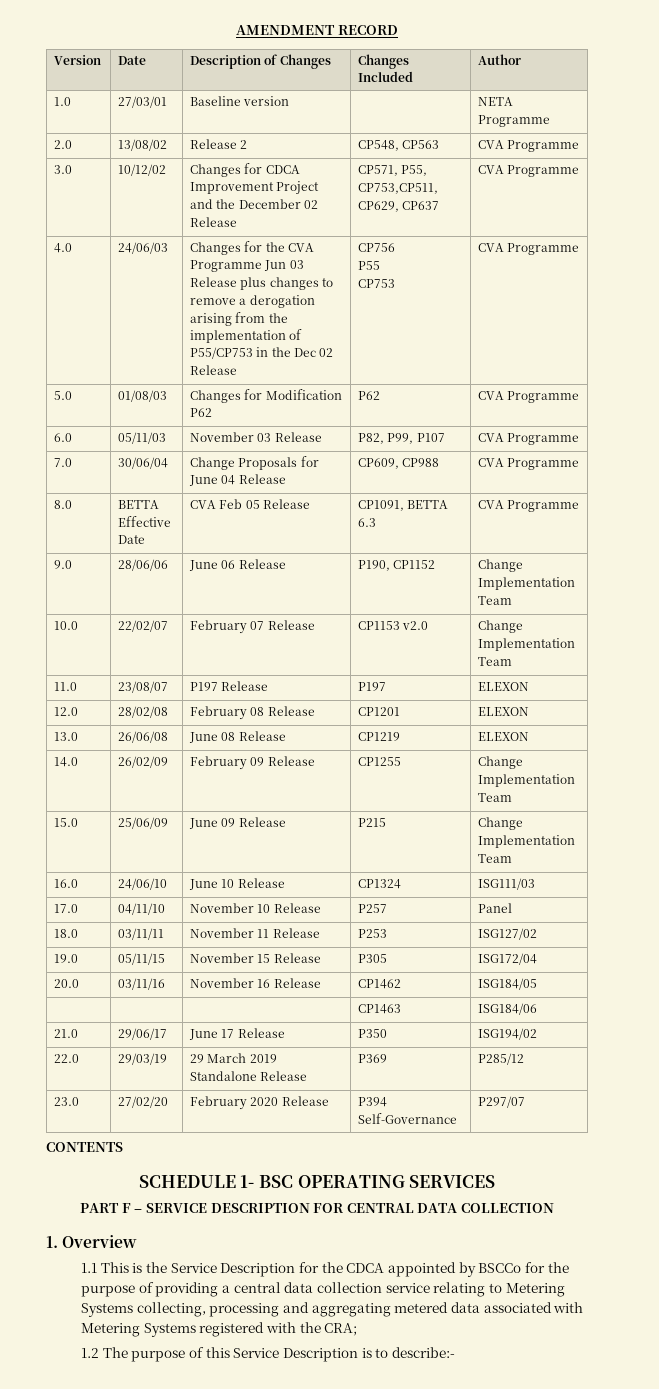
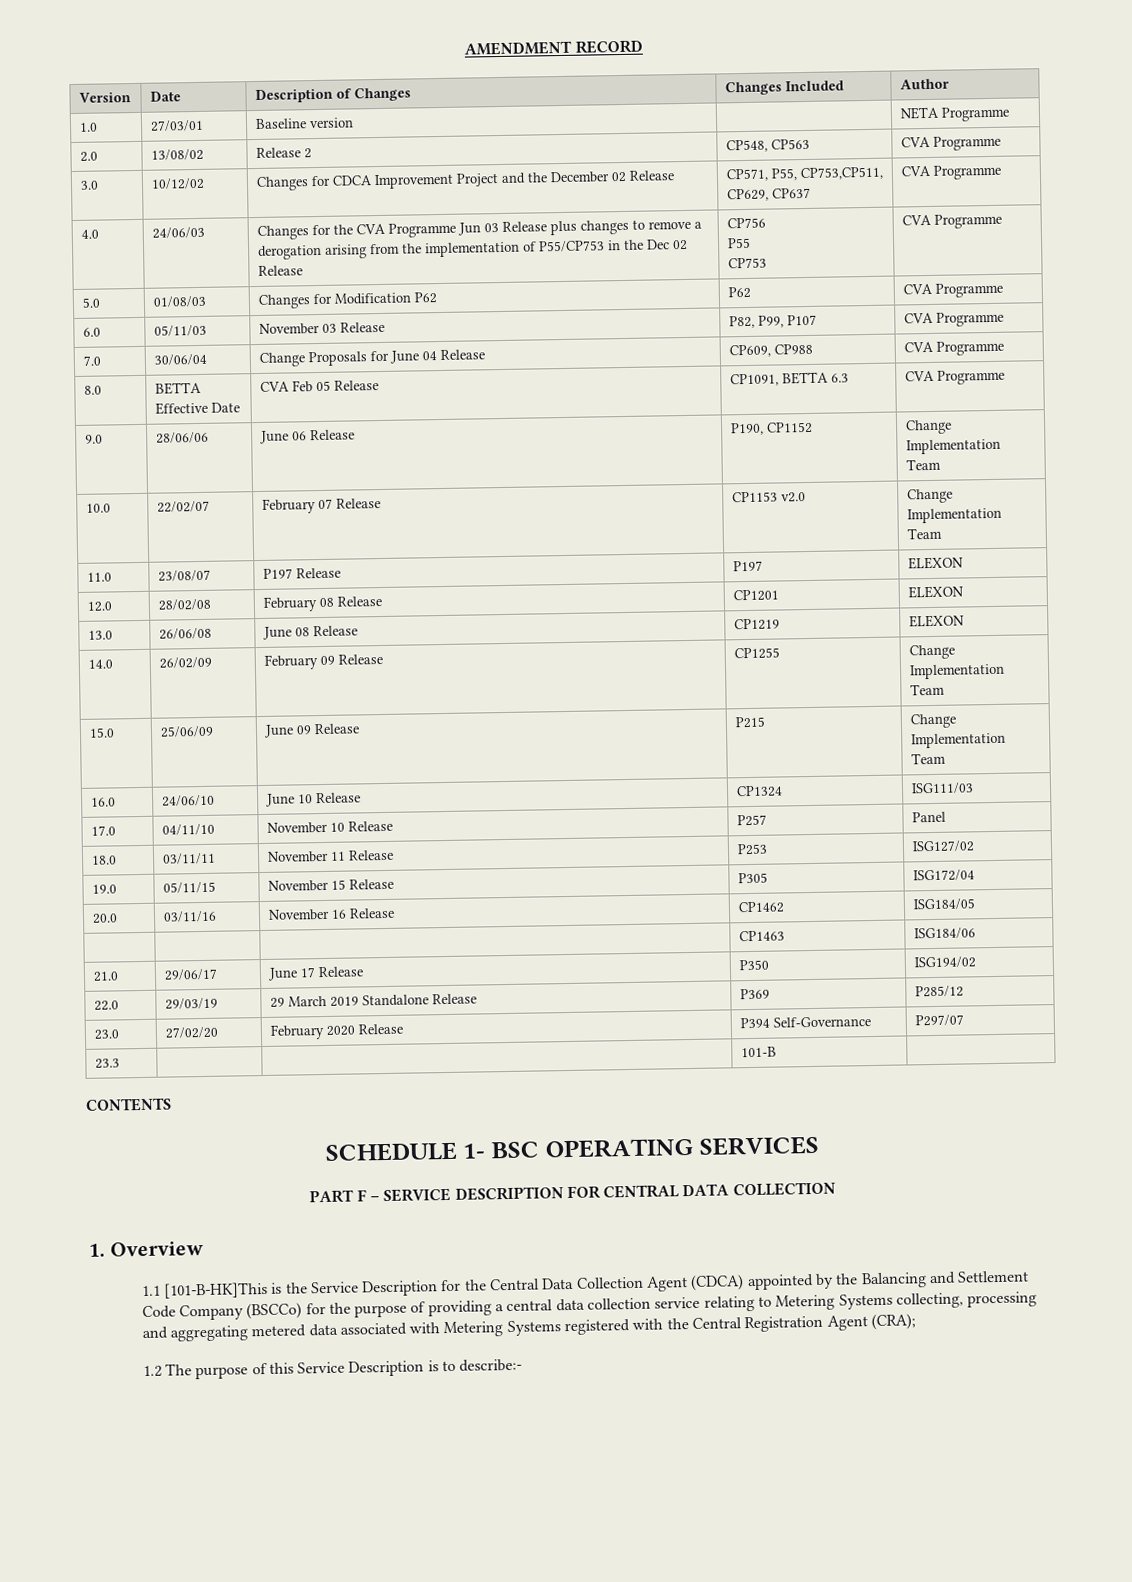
+ 23.3 | | | 101-B |
- 1.1 This is the Service Description for the CDCA appointed by BSCCo for the purpose of providing a central data collection service relating to Metering Systems collecting, processing and aggregating metered data associated with Metering Systems registered with the CRA;
+ 1.1 [101-B-HK]This is the Service Description for the Central Data Collection Agent (CDCA) appointed by the Balancing and Settlement Code Company (BSCCo) for the purpose of providing a central data collection service relating to Metering Systems collecting, processing and aggregating metered data associated with Metering Systems registered with the Central Registration Agent (CRA);

